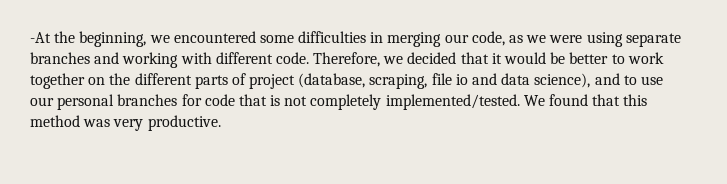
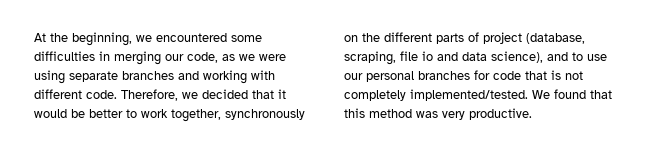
- -At the beginning, we encountered some difficulties in merging our code, as we were using separate branches and working with different code.
+ At the beginning, we encountered some difficulties in merging our code, as we were using separate branches and working with different code.
- Therefore, we decided that it would be better to work together on the different parts of project (database, scraping, file io and data science), and to use our personal branches for code that is not completely implemented/tested.
+ Therefore, we decided that it would be better to work together, synchronously on the different parts of project (database, scraping, file io and data science), and to use our personal branches for code that is not completely implemented/tested.

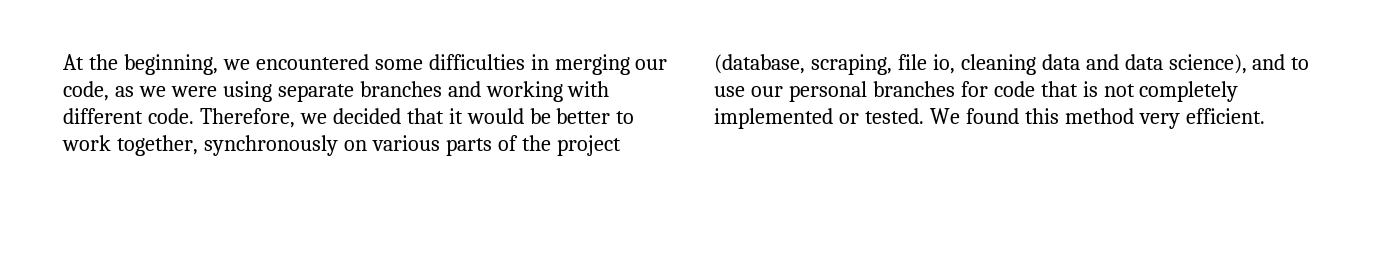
- Therefore, we decided that it would be better to work together, synchronously on the different parts of project (database, scraping, file io and data science), and to use our personal branches for code that is not completely implemented/tested.
+ Therefore, we decided that it would be better to work together, synchronously on various parts of the project (database, scraping, file io, cleaning data and data science), and to use our personal branches for code that is not completely implemented or tested.
- We found that this method was very productive.
+ We found this method very efficient.

